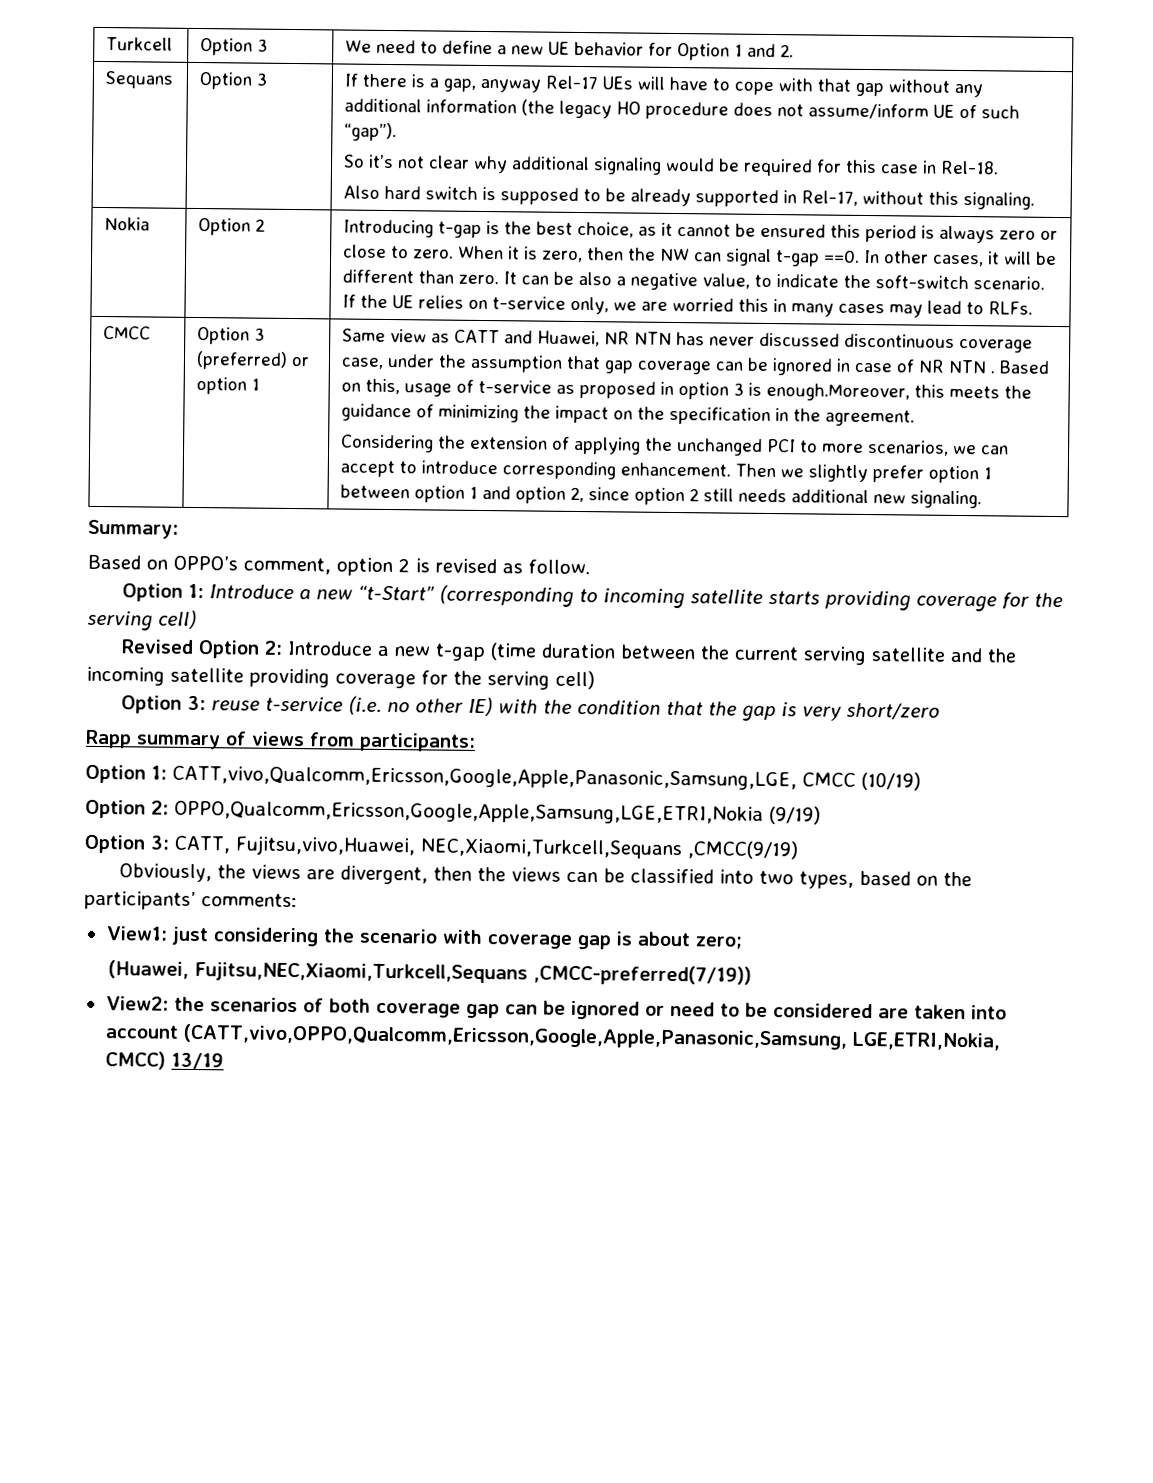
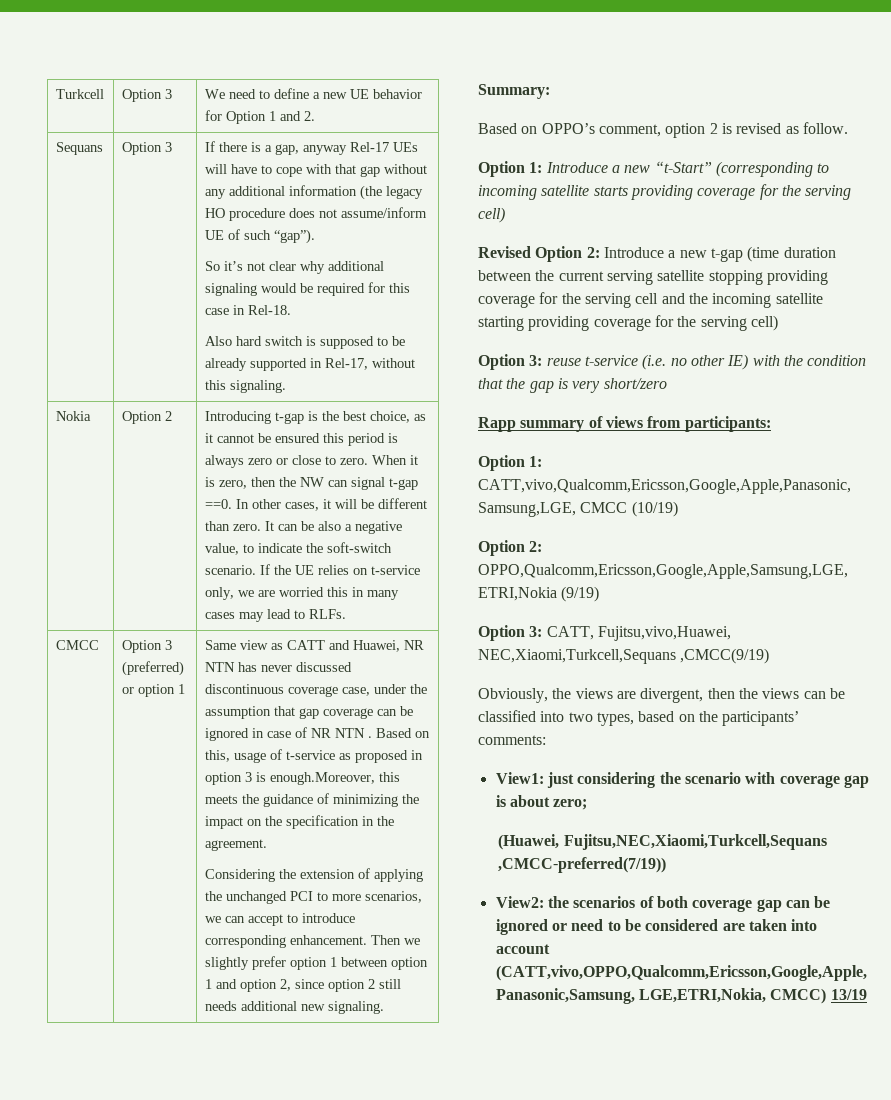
- Revised Option 2: Introduce a new t-gap (time duration between the current serving satellite and the incoming satellite providing coverage for the serving cell)
+ Revised Option 2: Introduce a new t-gap (time duration between the current serving satellite stopping providing coverage for the serving cell and the incoming satellite starting providing coverage for the serving cell)

